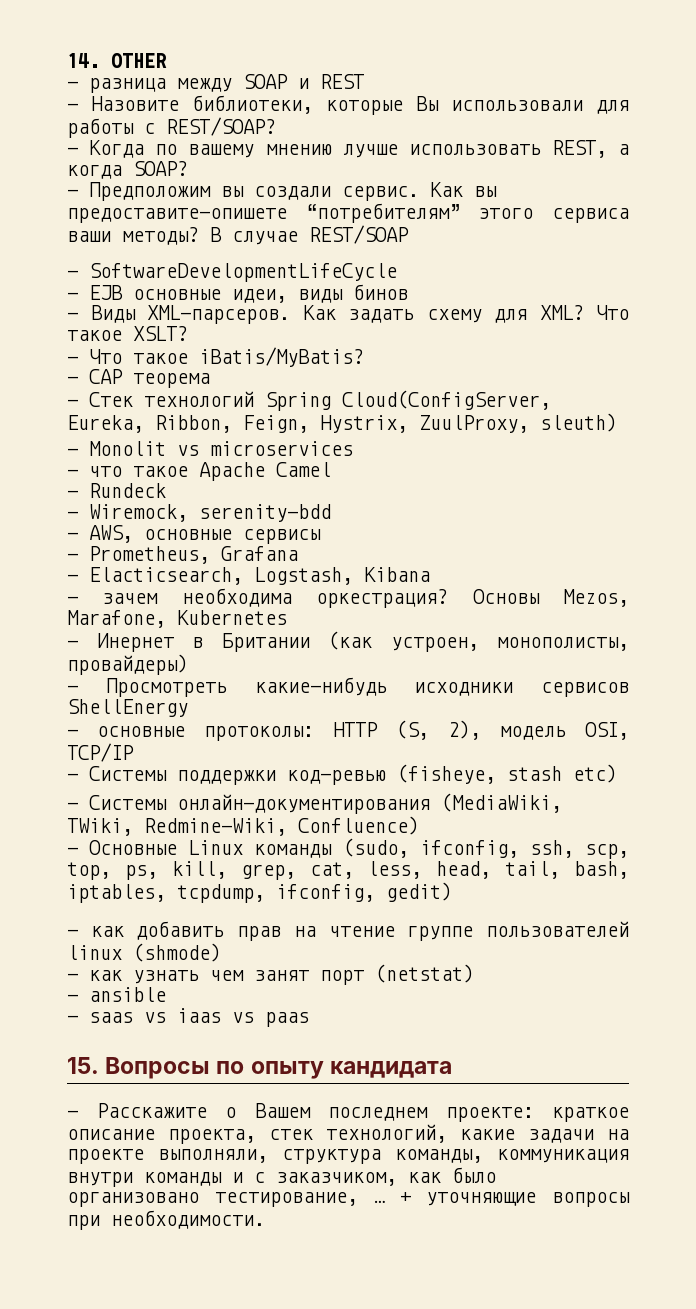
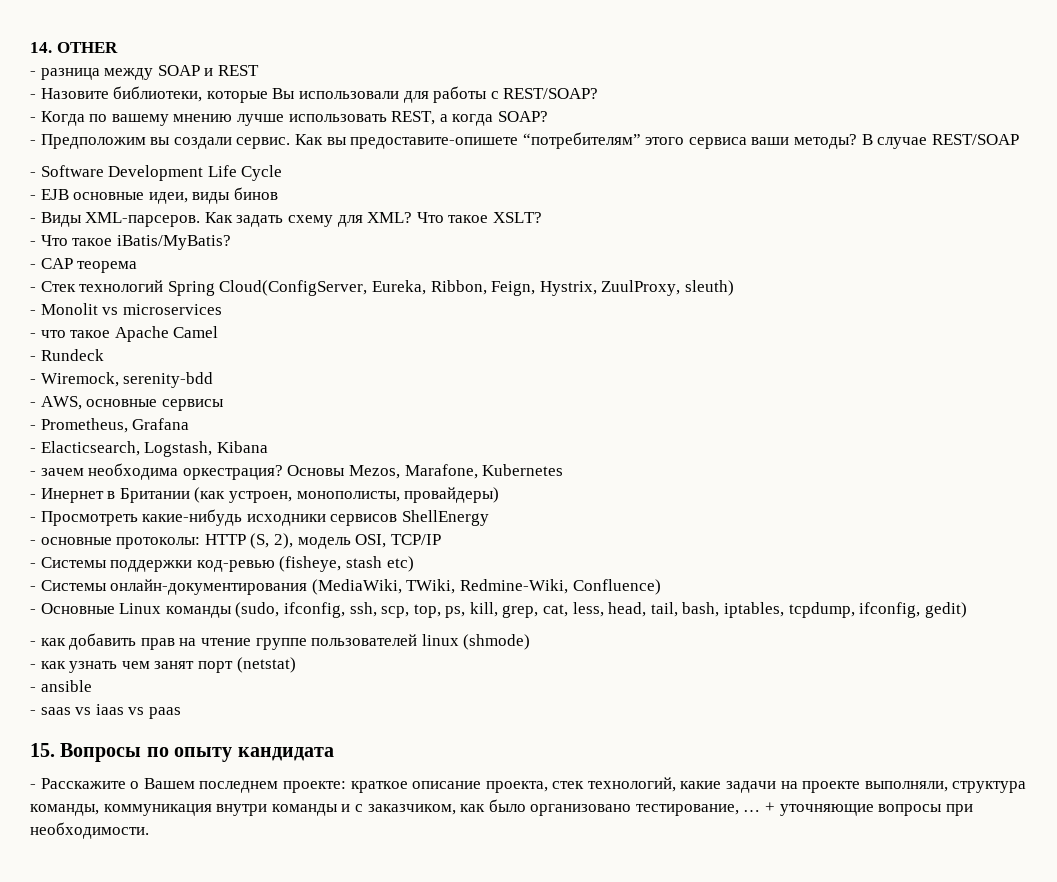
- - SoftwareDevelopmentLifeCycle
+ - Software Development Life Cycle

